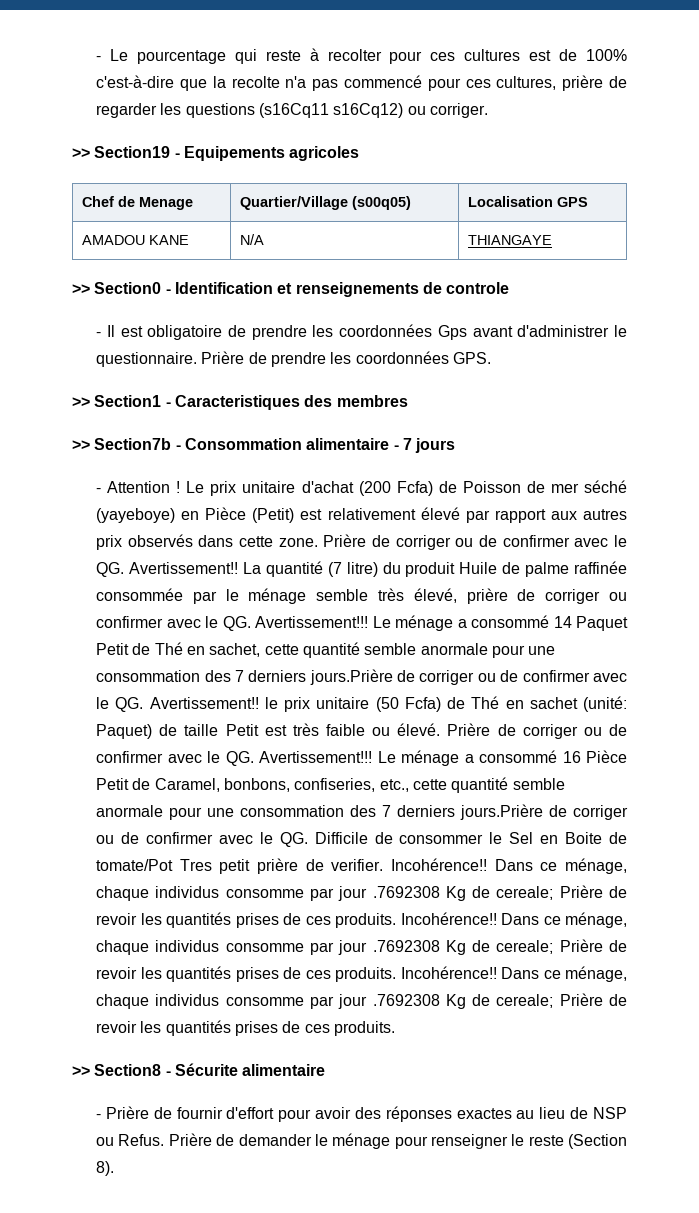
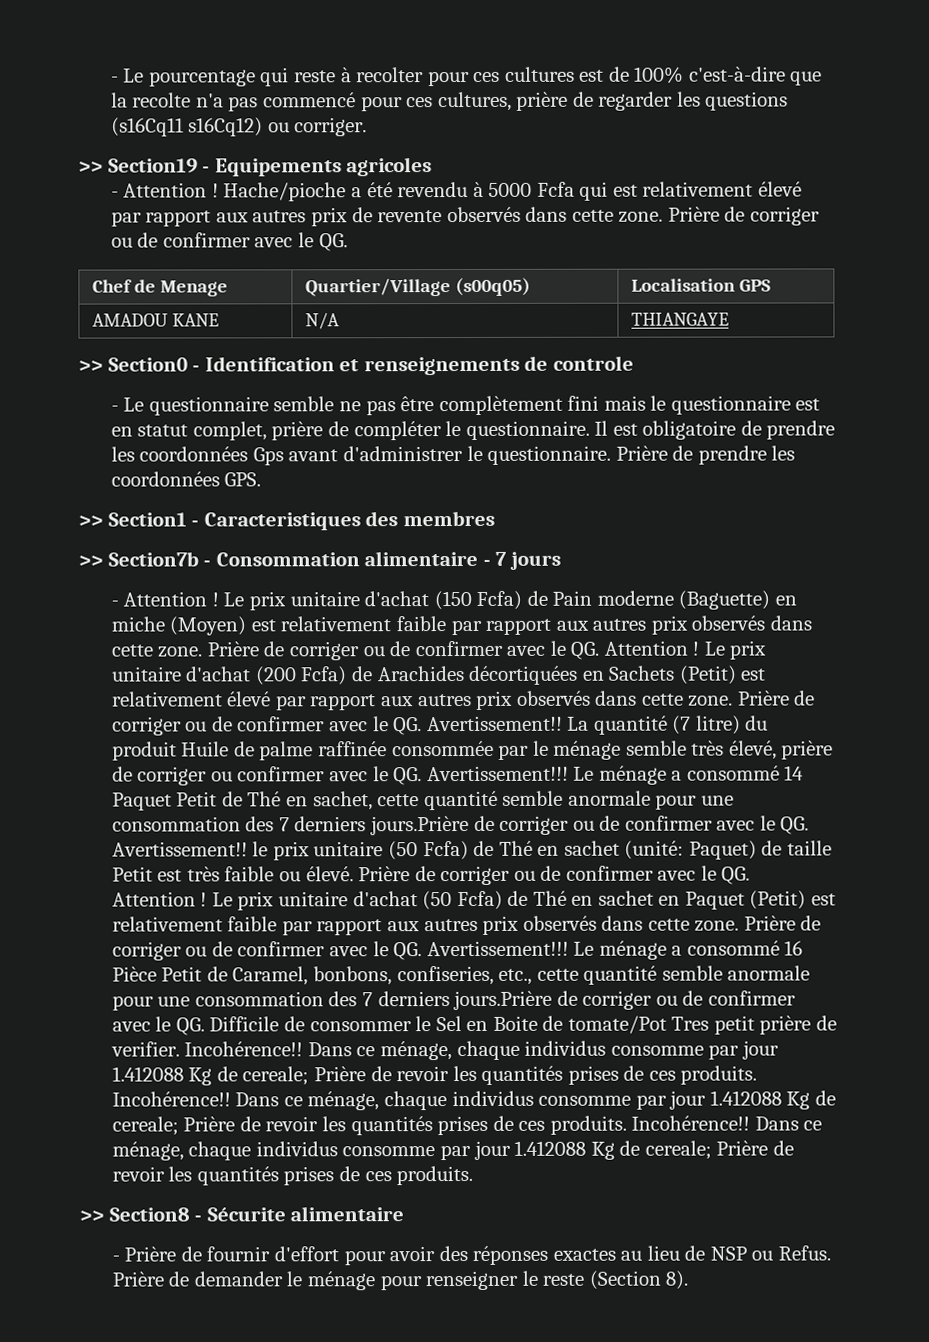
+ - Attention ! Hache/pioche a été revendu à 5000 Fcfa qui est relativement élevé par rapport aux autres prix de revente observés dans cette zone. Prière de corriger ou de confirmer avec le QG.
- - Il est obligatoire de prendre les coordonnées Gps avant d'administrer le questionnaire.
+ - Le questionnaire semble ne pas être complètement fini mais le questionnaire est en statut complet, prière de compléter le questionnaire. Il est obligatoire de prendre les coordonnées Gps avant d'administrer le questionnaire.
- Le prix unitaire d'achat (200 Fcfa) de Poisson de mer séché (yayeboye) en Pièce (Petit) est relativement élevé par rapport aux autres prix observés dans cette zone.
+ Le prix unitaire d'achat (150 Fcfa) de Pain moderne (Baguette) en miche (Moyen) est relativement faible par rapport aux autres prix observés dans cette zone. Prière de corriger ou de confirmer avec le QG. Attention ! Le prix unitaire d'achat (200 Fcfa) de Arachides décortiquées en Sachets (Petit) est relativement élevé par rapport aux autres prix observés dans cette zone.
- Prière de corriger ou de confirmer avec le QG. Avertissement!!!
+ Prière de corriger ou de confirmer avec le QG. Attention ! Le prix unitaire d'achat (50 Fcfa) de Thé en sachet en Paquet (Petit) est relativement faible par rapport aux autres prix observés dans cette zone. Prière de corriger ou de confirmer avec le QG. Avertissement!!!
- Le ménage a consommé 16 Pièce Petit de Caramel, bonbons, confiseries, etc., cette quantité semble anormale pour une consommation des 7 derniers jours.Prière de corriger ou de confirmer avec le QG. Difficile de consommer le Sel en Boite de tomate/Pot Tres petit prière de verifier. Incohérence!! Dans ce ménage, chaque individus consomme par jour .7692308 Kg de cereale; Prière de revoir les quantités prises de ces produits. Incohérence!! Dans ce ménage, chaque individus consomme par jour .7692308 Kg de cereale; Prière de revoir les quantités prises de ces produits. Incohérence!! Dans ce ménage, chaque individus consomme par jour .7692308 Kg de cereale; Prière de revoir les quantités prises de ces produits.
+ Le ménage a consommé 16 Pièce Petit de Caramel, bonbons, confiseries, etc., cette quantité semble anormale pour une consommation des 7 derniers jours.Prière de corriger ou de confirmer avec le QG. Difficile de consommer le Sel en Boite de tomate/Pot Tres petit prière de verifier. Incohérence!! Dans ce ménage, chaque individus consomme par jour 1.412088 Kg de cereale; Prière de revoir les quantités prises de ces produits. Incohérence!! Dans ce ménage, chaque individus consomme par jour 1.412088 Kg de cereale; Prière de revoir les quantités prises de ces produits. Incohérence!! Dans ce ménage, chaque individus consomme par jour 1.412088 Kg de cereale; Prière de revoir les quantités prises de ces produits.

